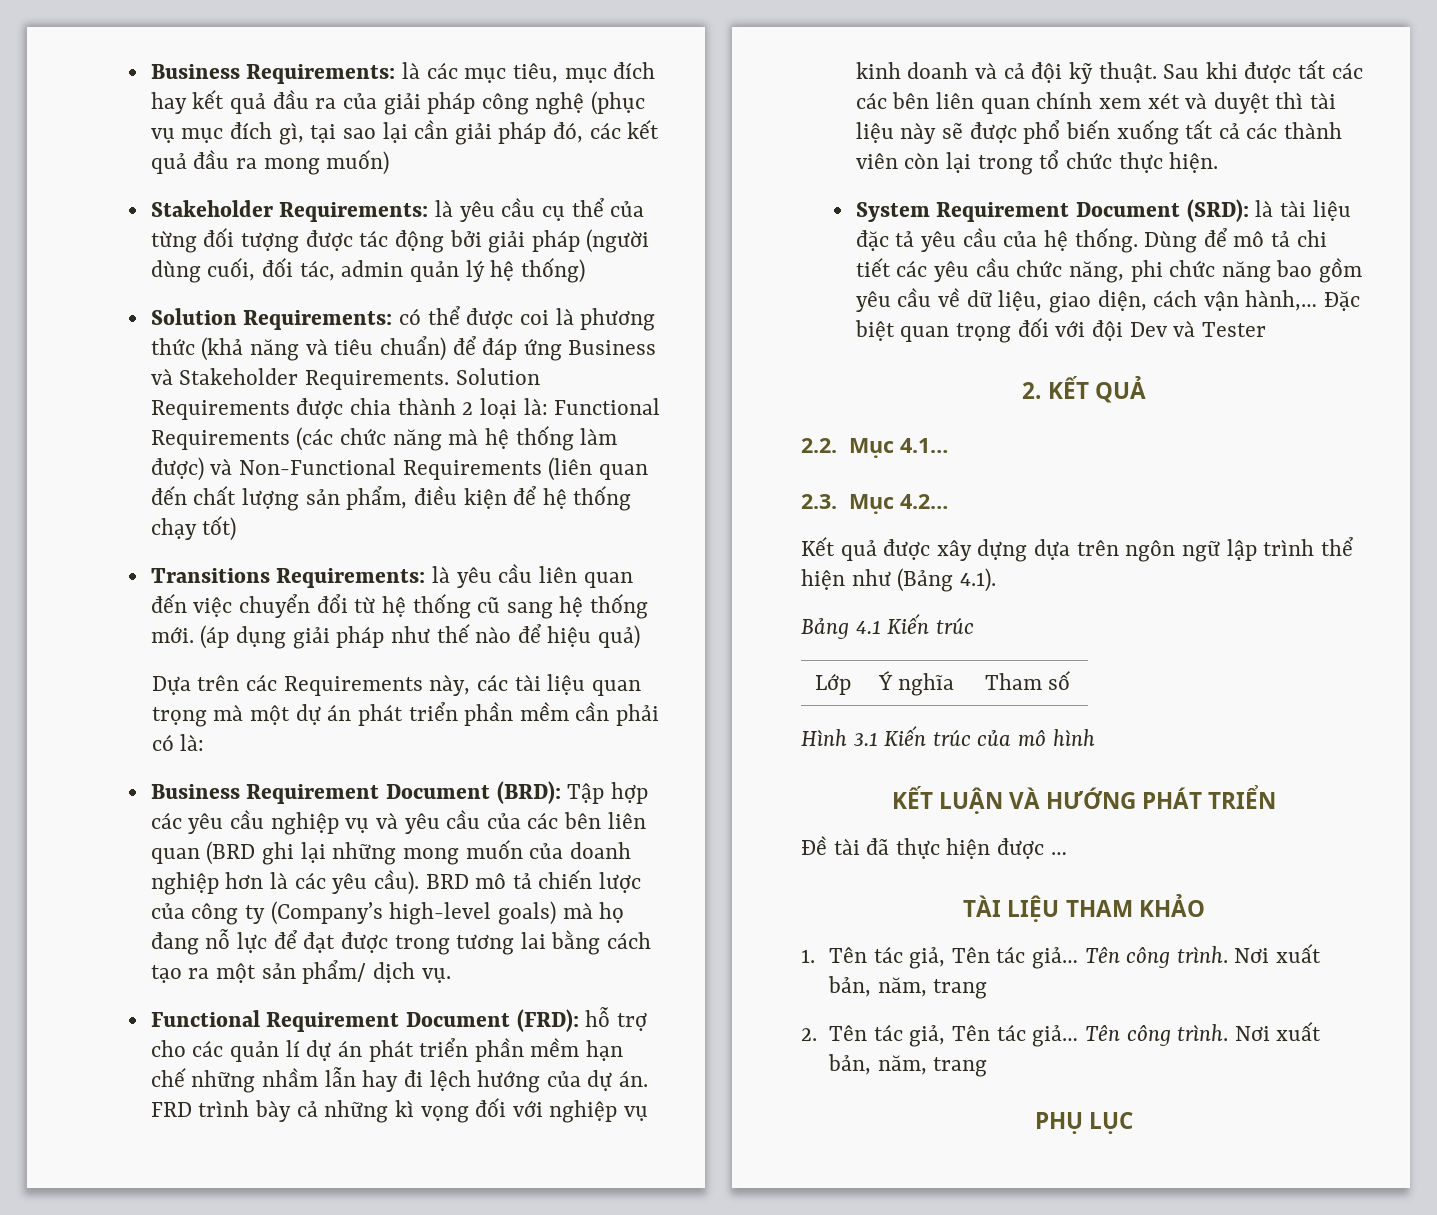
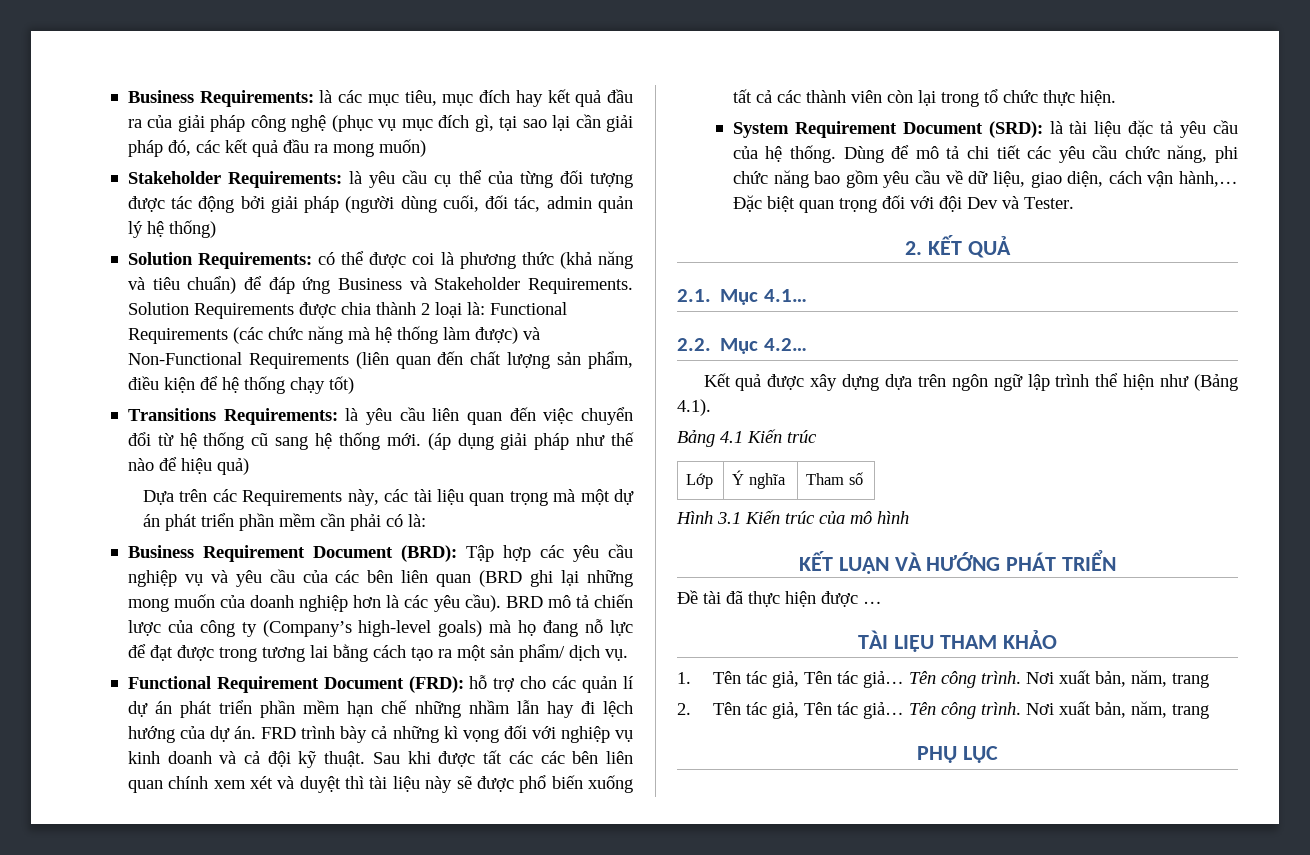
- Đặc biệt quan trọng đối với đội Dev và Tester
+ Đặc biệt quan trọng đối với đội Dev và Tester.
- 2.2. Mục 4.1…
+ 2.1. Mục 4.1…
- 2.3. Mục 4.2…
+ 2.2. Mục 4.2…

